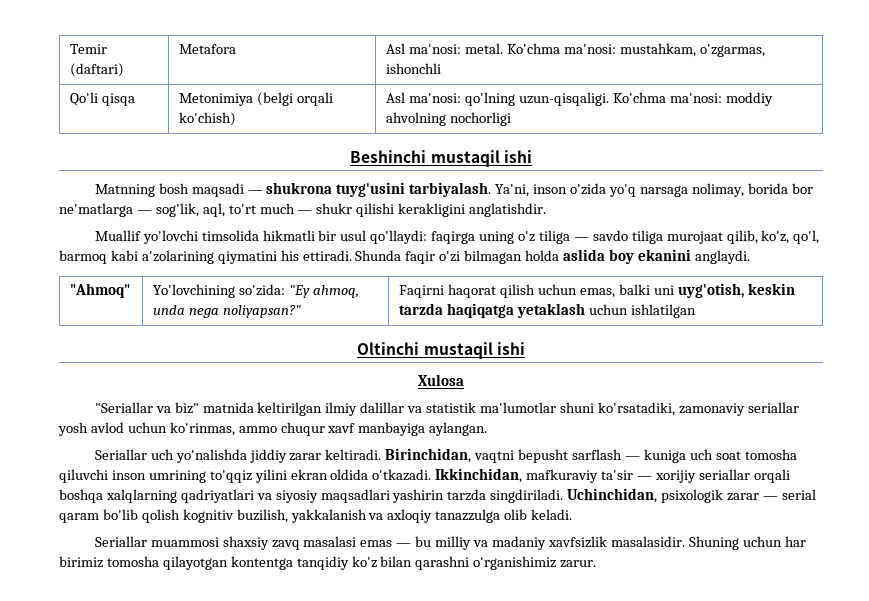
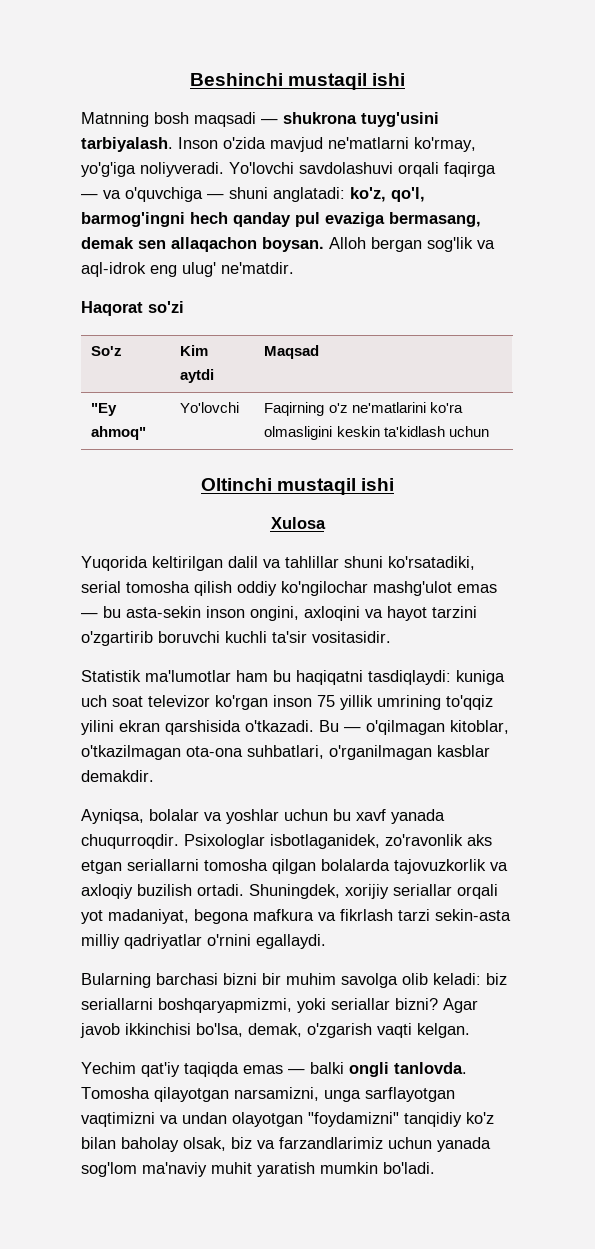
- Temir (daftari) | Metafora | Asl ma'nosi: metal. Ko'chma ma'nosi: mustahkam, o'zgarmas, ishonchli
- Qo'li qisqa | Metonimiya (belgi orqali ko'chish) | Asl ma'nosi: qo'lning uzun-qisqaligi. Ko'chma ma'nosi: moddiy ahvolning nochorligi
- Ya'ni, inson o'zida yo'q narsaga nolimay, borida bor ne'matlarga — sog'lik, aql, to'rt much — shukr qilishi kerakligini anglatishdir.
- Muallif yo'lovchi timsolida hikmatli bir usul qo'llaydi: faqirga uning o'z tiliga — savdo tiliga murojaat qilib, ko'z, qo'l, barmoq kabi a'zolarining qiymatini his ettiradi. Shunda faqir o'zi bilmagan holda aslida boy ekanini anglaydi.
- "Ahmoq" | Yo'lovchining so'zida: "Ey ahmoq, unda nega noliyapsan?" | Faqirni haqorat qilish uchun emas, balki uni uyg'otish, keskin tarzda haqiqatga yetaklash uchun ishlatilgan
+ Inson o'zida mavjud ne'matlarni ko'rmay, yo'g'iga noliyveradi. Yo'lovchi savdolashuvi orqali faqirga — va o'quvchiga — shuni anglatadi: ko'z, qo'l, barmog'ingni hech qanday pul evaziga bermasang, demak sen allaqachon boysan. Alloh bergan sog'lik va aql-idrok eng ulug' ne'matdir.
+ Haqorat so'zi
+ So'z | Kim aytdi | Maqsad
+ "Ey ahmoq" | Yo'lovchi | Faqirning o'z ne'matlarini ko'ra olmasligini keskin ta'kidlash uchun
  Oltinchi mustaqil ishi
  Xulosa
- "Seriallar va biz" matnida keltirilgan ilmiy dalillar va statistik ma'lumotlar shuni ko'rsatadiki, zamonaviy seriallar yosh avlod uchun ko'rinmas, ammo chuqur xavf manbayiga aylangan.
- Seriallar uch yo'nalishda jiddiy zarar keltiradi. Birinchidan, vaqtni bepusht sarflash — kuniga uch soat tomosha qiluvchi inson umrining to'qqiz yilini ekran oldida o'tkazadi. Ikkinchidan, mafkuraviy ta'sir — xorijiy seriallar orqali boshqa xalqlarning qadriyatlari va siyosiy maqsadlari yashirin tarzda singdiriladi. Uchinchidan, psixologik zarar — serial qaram bo'lib qolish kognitiv buzilish, yakkalanish va axloqiy tanazzulga olib keladi.
- Seriallar muammosi shaxsiy zavq masalasi emas — bu milliy va madaniy xavfsizlik masalasidir. Shuning uchun har birimiz tomosha qilayotgan kontentga tanqidiy ko'z bilan qarashni o'rganishimiz zarur.
+ Yuqorida keltirilgan dalil va tahlillar shuni ko'rsatadiki, serial tomosha qilish oddiy ko'ngilochar mashg'ulot emas — bu asta-sekin inson ongini, axloqini va hayot tarzini o'zgartirib boruvchi kuchli ta'sir vositasidir.
+ Statistik ma'lumotlar ham bu haqiqatni tasdiqlaydi: kuniga uch soat televizor ko'rgan inson 75 yillik umrining to'qqiz yilini ekran qarshisida o'tkazadi. Bu — o'qilmagan kitoblar, o'tkazilmagan ota-ona suhbatlari, o'rganilmagan kasblar demakdir.
+ Ayniqsa, bolalar va yoshlar uchun bu xavf yanada chuqurroqdir. Psixologlar isbotlaganidek, zo'ravonlik aks etgan seriallarni tomosha qilgan bolalarda tajovuzkorlik va axloqiy buzilish ortadi. Shuningdek, xorijiy seriallar orqali yot madaniyat, begona mafkura va fikrlash tarzi sekin-asta milliy qadriyatlar o'rnini egallaydi.
+ Bularning barchasi bizni bir muhim savolga olib keladi: biz seriallarni boshqaryapmizmi, yoki seriallar bizni? Agar javob ikkinchisi bo'lsa, demak, o'zgarish vaqti kelgan.
+ Yechim qat'iy taqiqda emas — balki ongli tanlovda. Tomosha qilayotgan narsamizni, unga sarflayotgan vaqtimizni va undan olayotgan "foydamizni" tanqidiy ko'z bilan baholay olsak, biz va farzandlarimiz uchun yanada sog'lom ma'naviy muhit yaratish mumkin bo'ladi.

